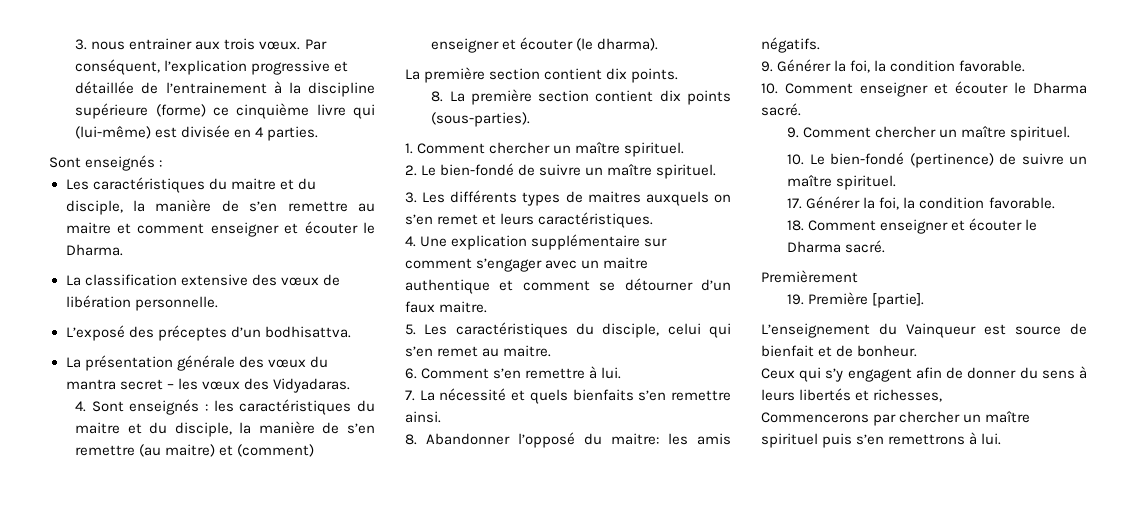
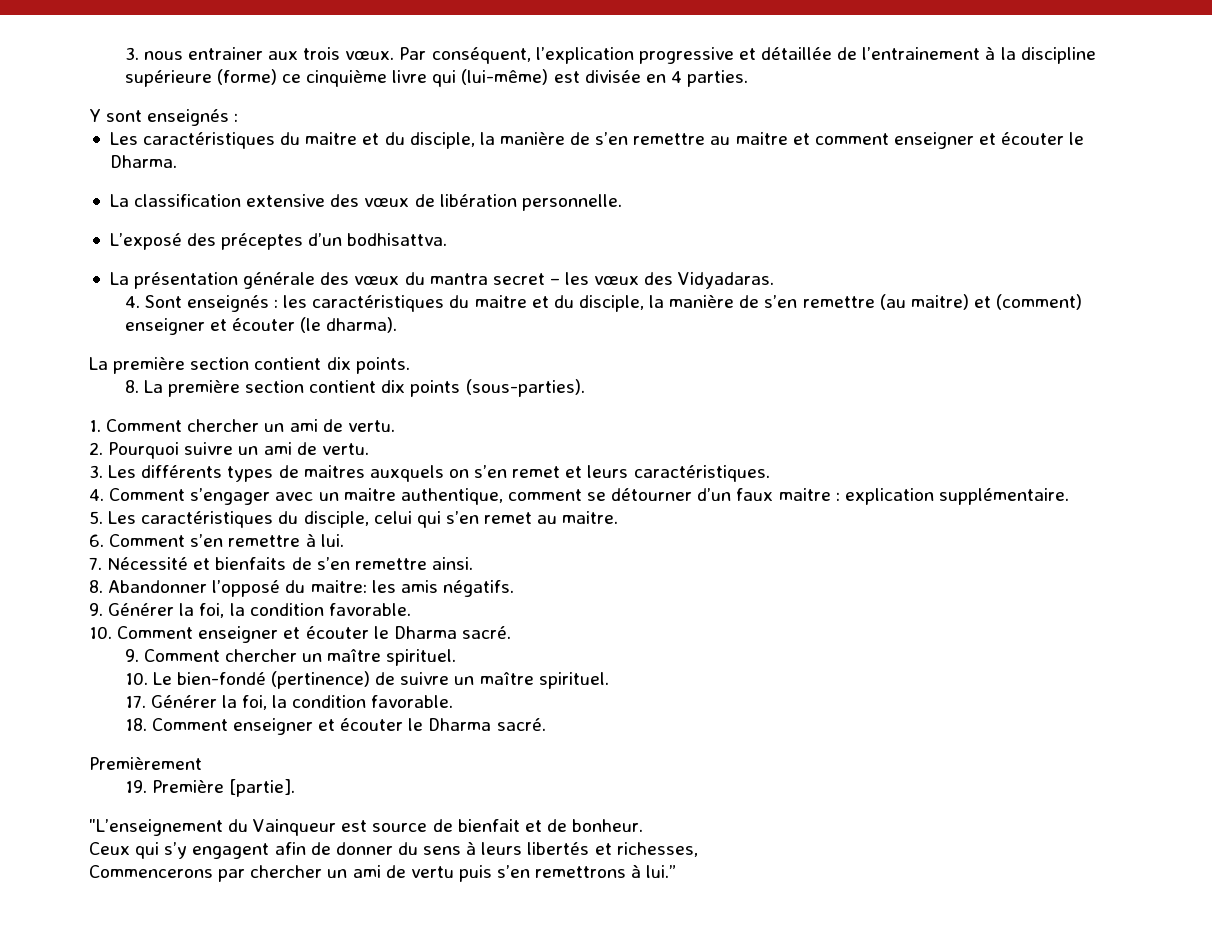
  Par conséquent, l’explication progressive et détaillée de l’entrainement à la discipline supérieure (forme) ce cinquième livre qui (lui-même) est divisée en 4 parties.
- Sont enseignés :
+ Y sont enseignés :
- 1. Comment chercher un maître spirituel.
- 2. Le bien-fondé de suivre un maître spirituel.
+ 1. Comment chercher un ami de vertu.
+ 2. Pourquoi suivre un ami de vertu.
- 4. Une explication supplémentaire sur comment s’engager avec un maitre authentique et comment se détourner d’un faux maitre.
+ 4. Comment s’engager avec un maitre authentique, comment se détourner d’un faux maitre : explication supplémentaire.
- 7. La nécessité et quels bienfaits s’en remettre ainsi.
+ 7. Nécessité et bienfaits de s’en remettre ainsi.
- L’enseignement du Vainqueur est source de bienfait et de bonheur.
+ "L’enseignement du Vainqueur est source de bienfait et de bonheur.
- Commencerons par chercher un maître spirituel puis s’en remettrons à lui.
+ Commencerons par chercher un ami de vertu puis s’en remettrons à lui.”

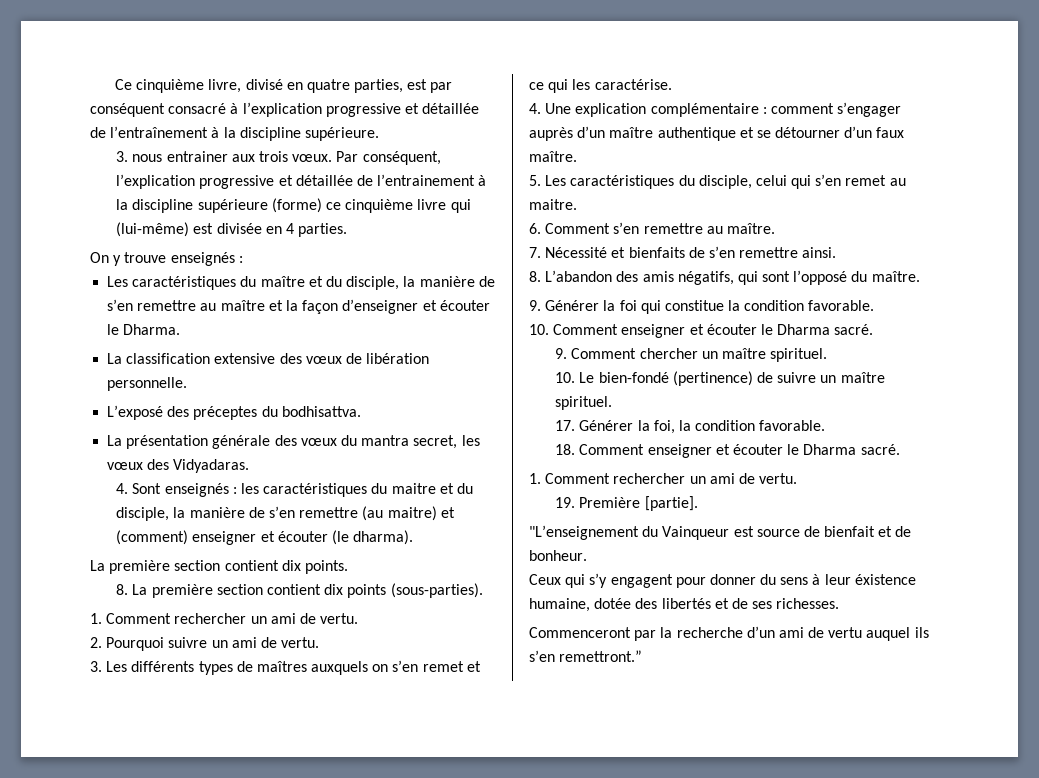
+ Ce cinquième livre, divisé en quatre parties, est par conséquent consacré à l’explication progressive et détaillée de l’entraînement à la discipline supérieure.
- Y sont enseignés :
+ On y trouve enseignés :
- Les caractéristiques du maitre et du disciple, la manière de s’en remettre au maitre et comment enseigner et écouter le Dharma.
+ Les caractéristiques du maître et du disciple, la manière de s’en remettre au maître et la façon d’enseigner et écouter le Dharma.
- L’exposé des préceptes d’un bodhisattva.
+ L’exposé des préceptes du bodhisattva.
- La présentation générale des vœux du mantra secret – les vœux des Vidyadaras.
+ La présentation générale des vœux du mantra secret, les vœux des Vidyadaras.
  8. La première section contient dix points (sous-parties).
- 1. Comment chercher un ami de vertu.
+ 1. Comment rechercher un ami de vertu.
- 3. Les différents types de maitres auxquels on s’en remet et leurs caractéristiques.
- 4. Comment s’engager avec un maitre authentique, comment se détourner d’un faux maitre : explication supplémentaire.
+ 3. Les différents types de maîtres auxquels on s’en remet et ce qui les caractérise.
+ 4. Une explication complémentaire : comment s’engager auprès d’un maître authentique et se détourner d’un faux maître.
- 6. Comment s’en remettre à lui.
+ 6. Comment s’en remettre au maître.
- 8. Abandonner l’opposé du maitre: les amis négatifs.
+ 8. L’abandon des amis négatifs, qui sont l’opposé du maître.
- 9. Générer la foi, la condition favorable.
+ 9. Générer la foi qui constitue la condition favorable.
  18. Comment enseigner et écouter le Dharma sacré.
- Premièrement
+ 1. Comment rechercher un ami de vertu.
- Ceux qui s’y engagent afin de donner du sens à leurs libertés et richesses,
- Commencerons par chercher un ami de vertu puis s’en remettrons à lui.”
+ Ceux qui s’y engagent pour donner du sens à leur éxistence humaine, dotée des libertés et de ses richesses.
+ Commenceront par la recherche d’un ami de vertu auquel ils s’en remettront.”

